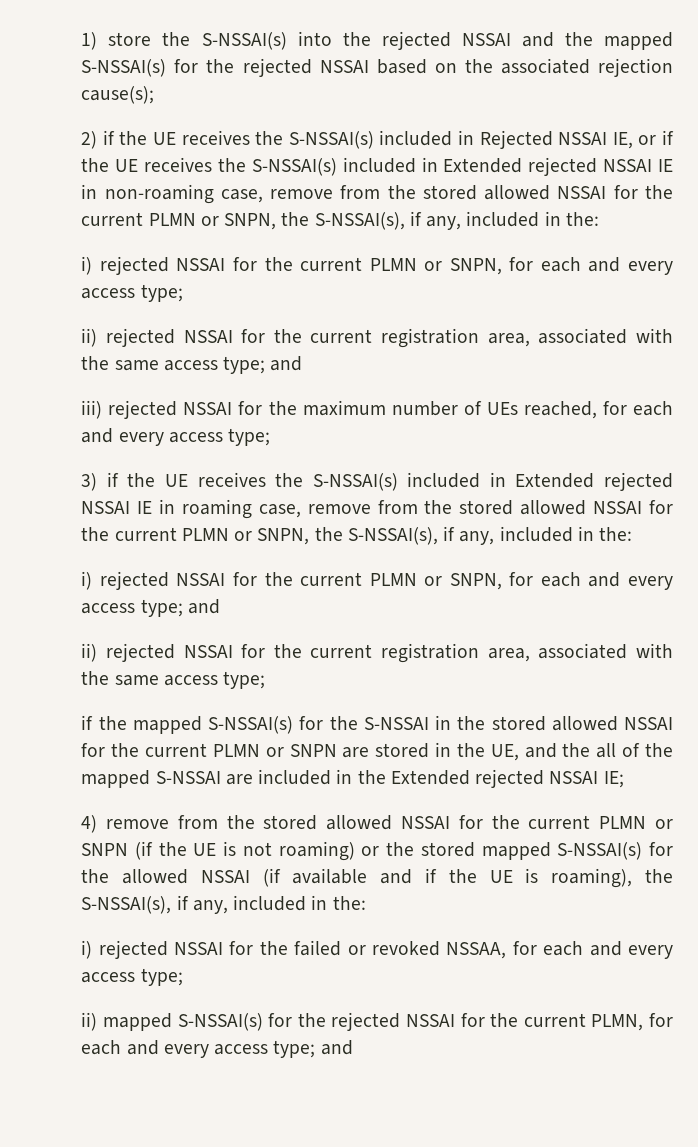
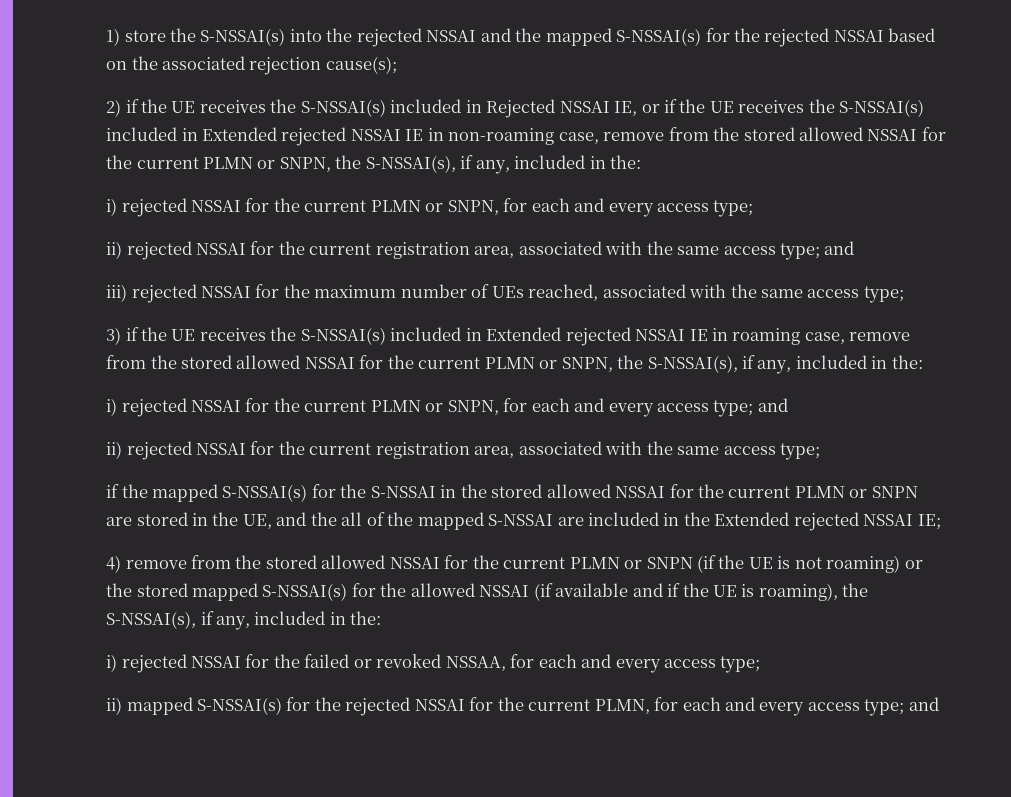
- iii) rejected NSSAI for the maximum number of UEs reached, for each and every access type;
+ iii) rejected NSSAI for the maximum number of UEs reached, associated with the same access type;

